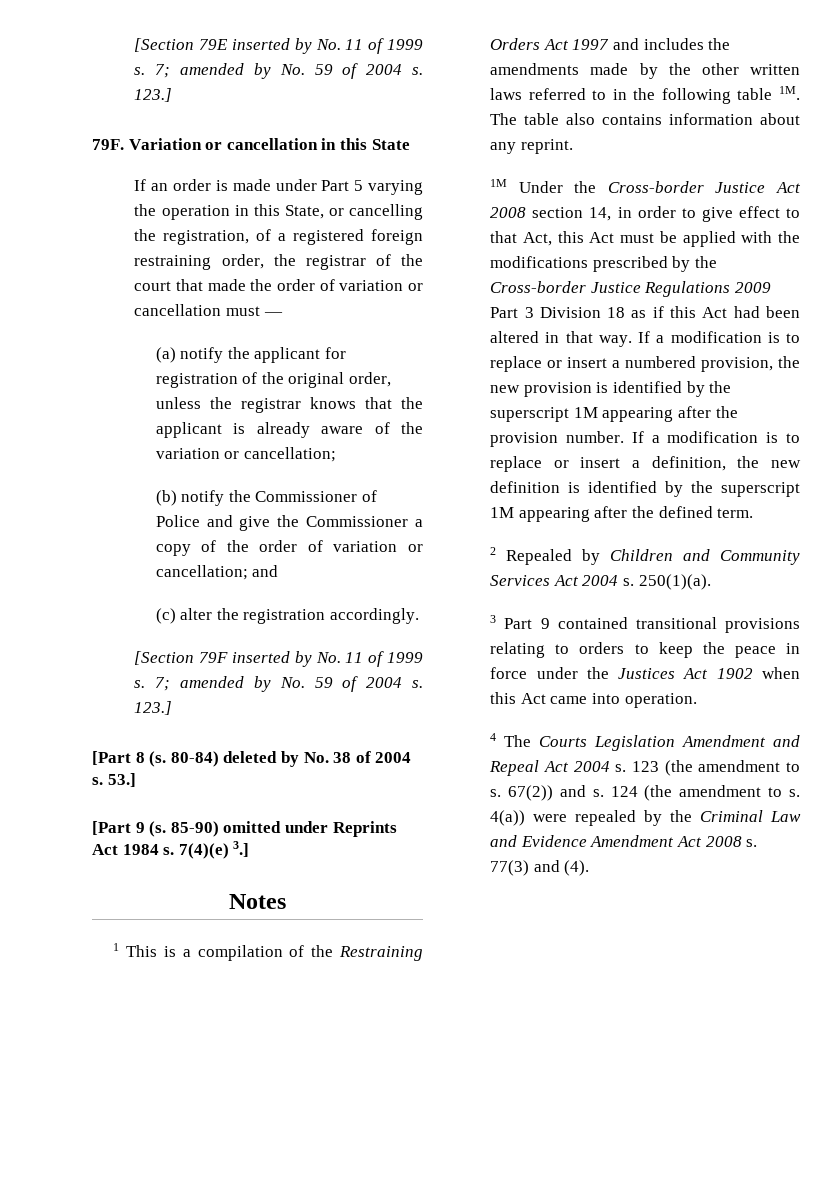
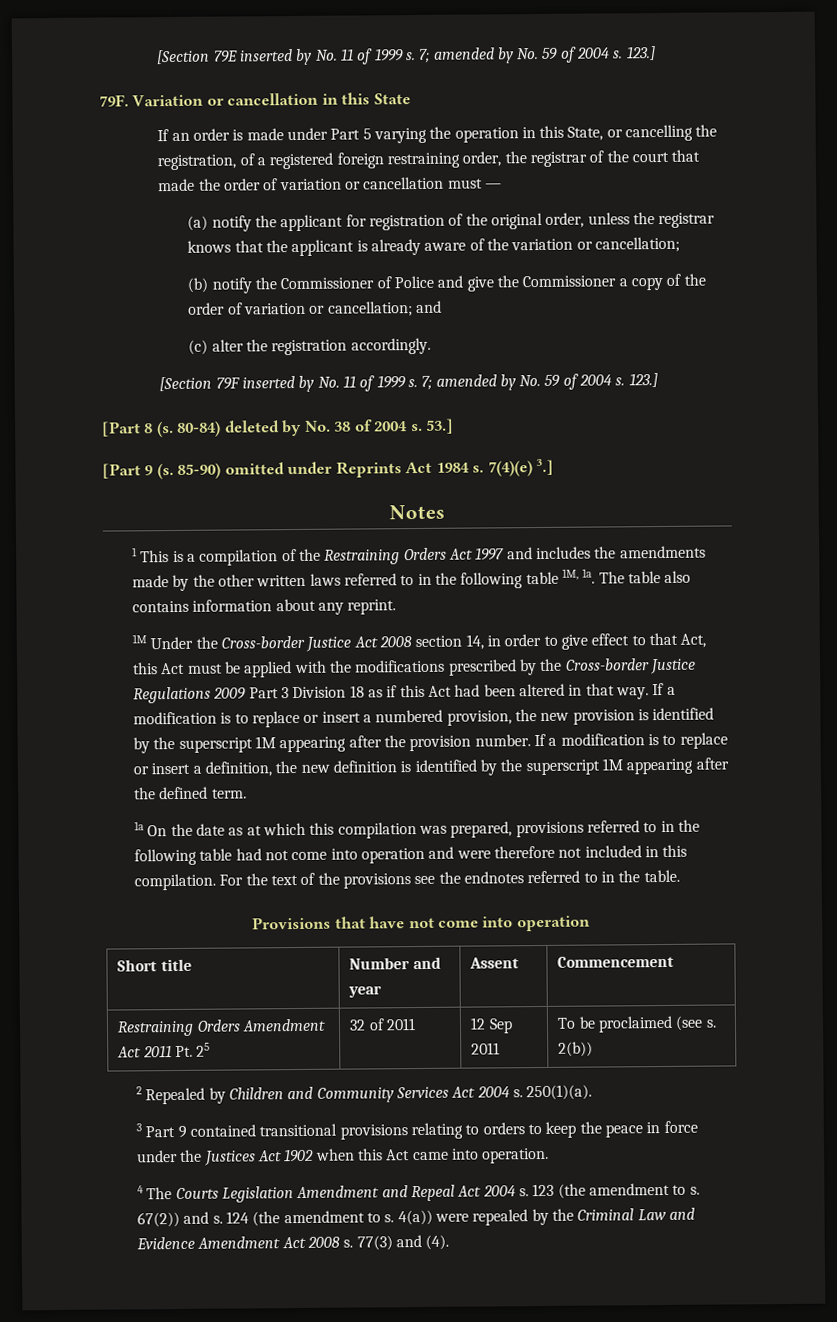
- 1 This is a compilation of the Restraining Orders Act 1997 and includes the amendments made by the other written laws referred to in the following table 1M.
+ 1 This is a compilation of the Restraining Orders Act 1997 and includes the amendments made by the other written laws referred to in the following table 1M, 1a.
+ 1a On the date as at which this compilation was prepared, provisions referred to in the following table had not come into operation and were therefore not included in this compilation. For the text of the provisions see the endnotes referred to in the table.
+ Provisions that have not come into operation
+ Short title | Number and year | Assent | Commencement
+ Restraining Orders Amendment Act 2011 Pt. 25 | 32 of 2011 | 12 Sep 2011 | To be proclaimed (see s. 2(b))

